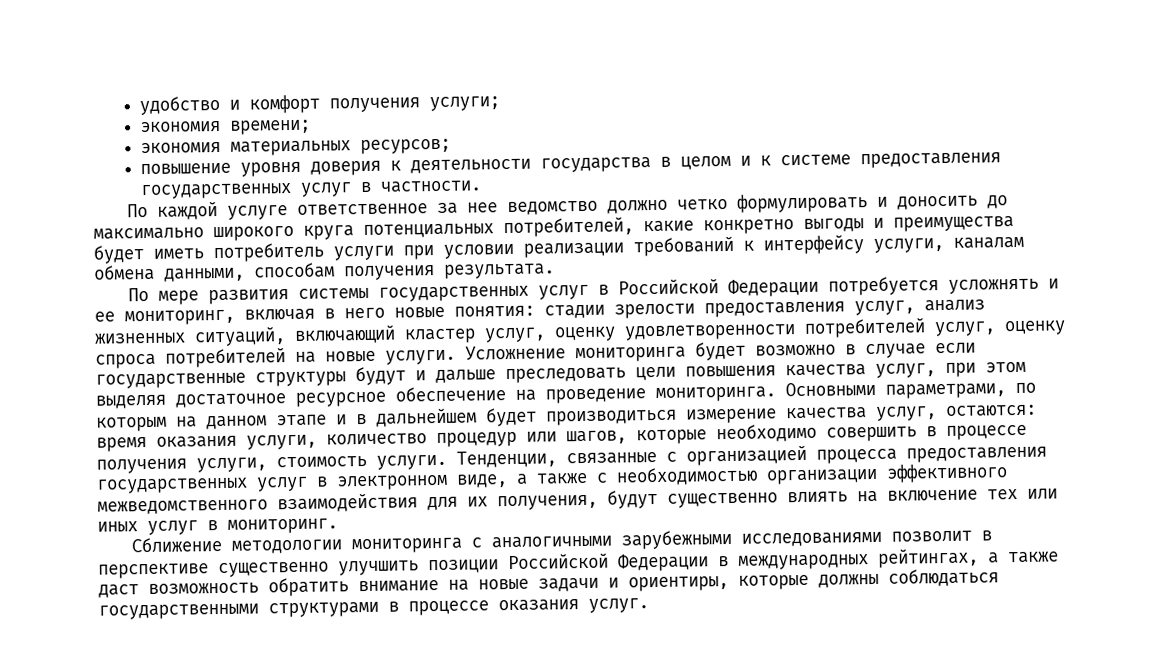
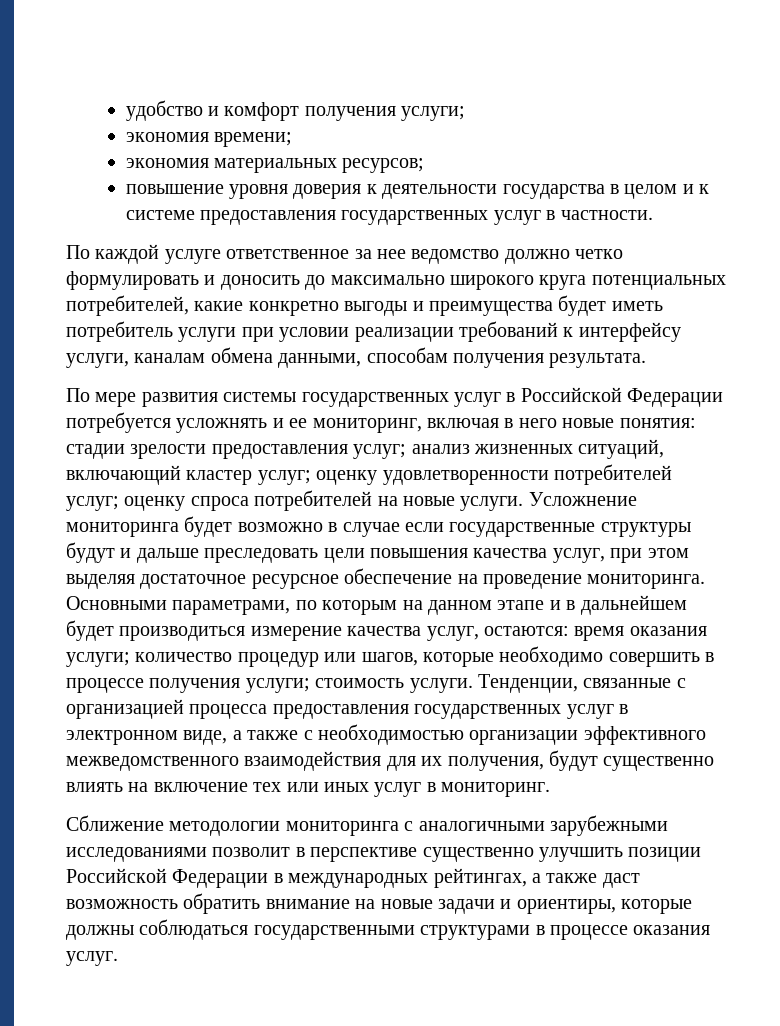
- По мере развития системы государственных услуг в Российской Федерации потребуется усложнять и ее мониторинг, включая в него новые понятия: стадии зрелости предоставления услуг, анализ жизненных ситуаций, включающий кластер услуг, оценку удовлетворенности потребителей услуг, оценку спроса потребителей на новые услуги.
+ По мере развития системы государственных услуг в Российской Федерации потребуется усложнять и ее мониторинг, включая в него новые понятия: стадии зрелости предоставления услуг; анализ жизненных ситуаций, включающий кластер услуг; оценку удовлетворенности потребителей услуг; оценку спроса потребителей на новые услуги.
- Основными параметрами, по которым на данном этапе и в дальнейшем будет производиться измерение качества услуг, остаются: время оказания услуги, количество процедур или шагов, которые необходимо совершить в процессе получения услуги, стоимость услуги.
+ Основными параметрами, по которым на данном этапе и в дальнейшем будет производиться измерение качества услуг, остаются: время оказания услуги; количество процедур или шагов, которые необходимо совершить в процессе получения услуги; стоимость услуги.

